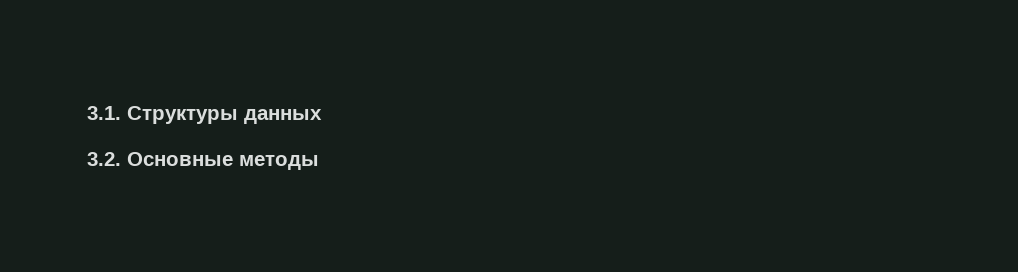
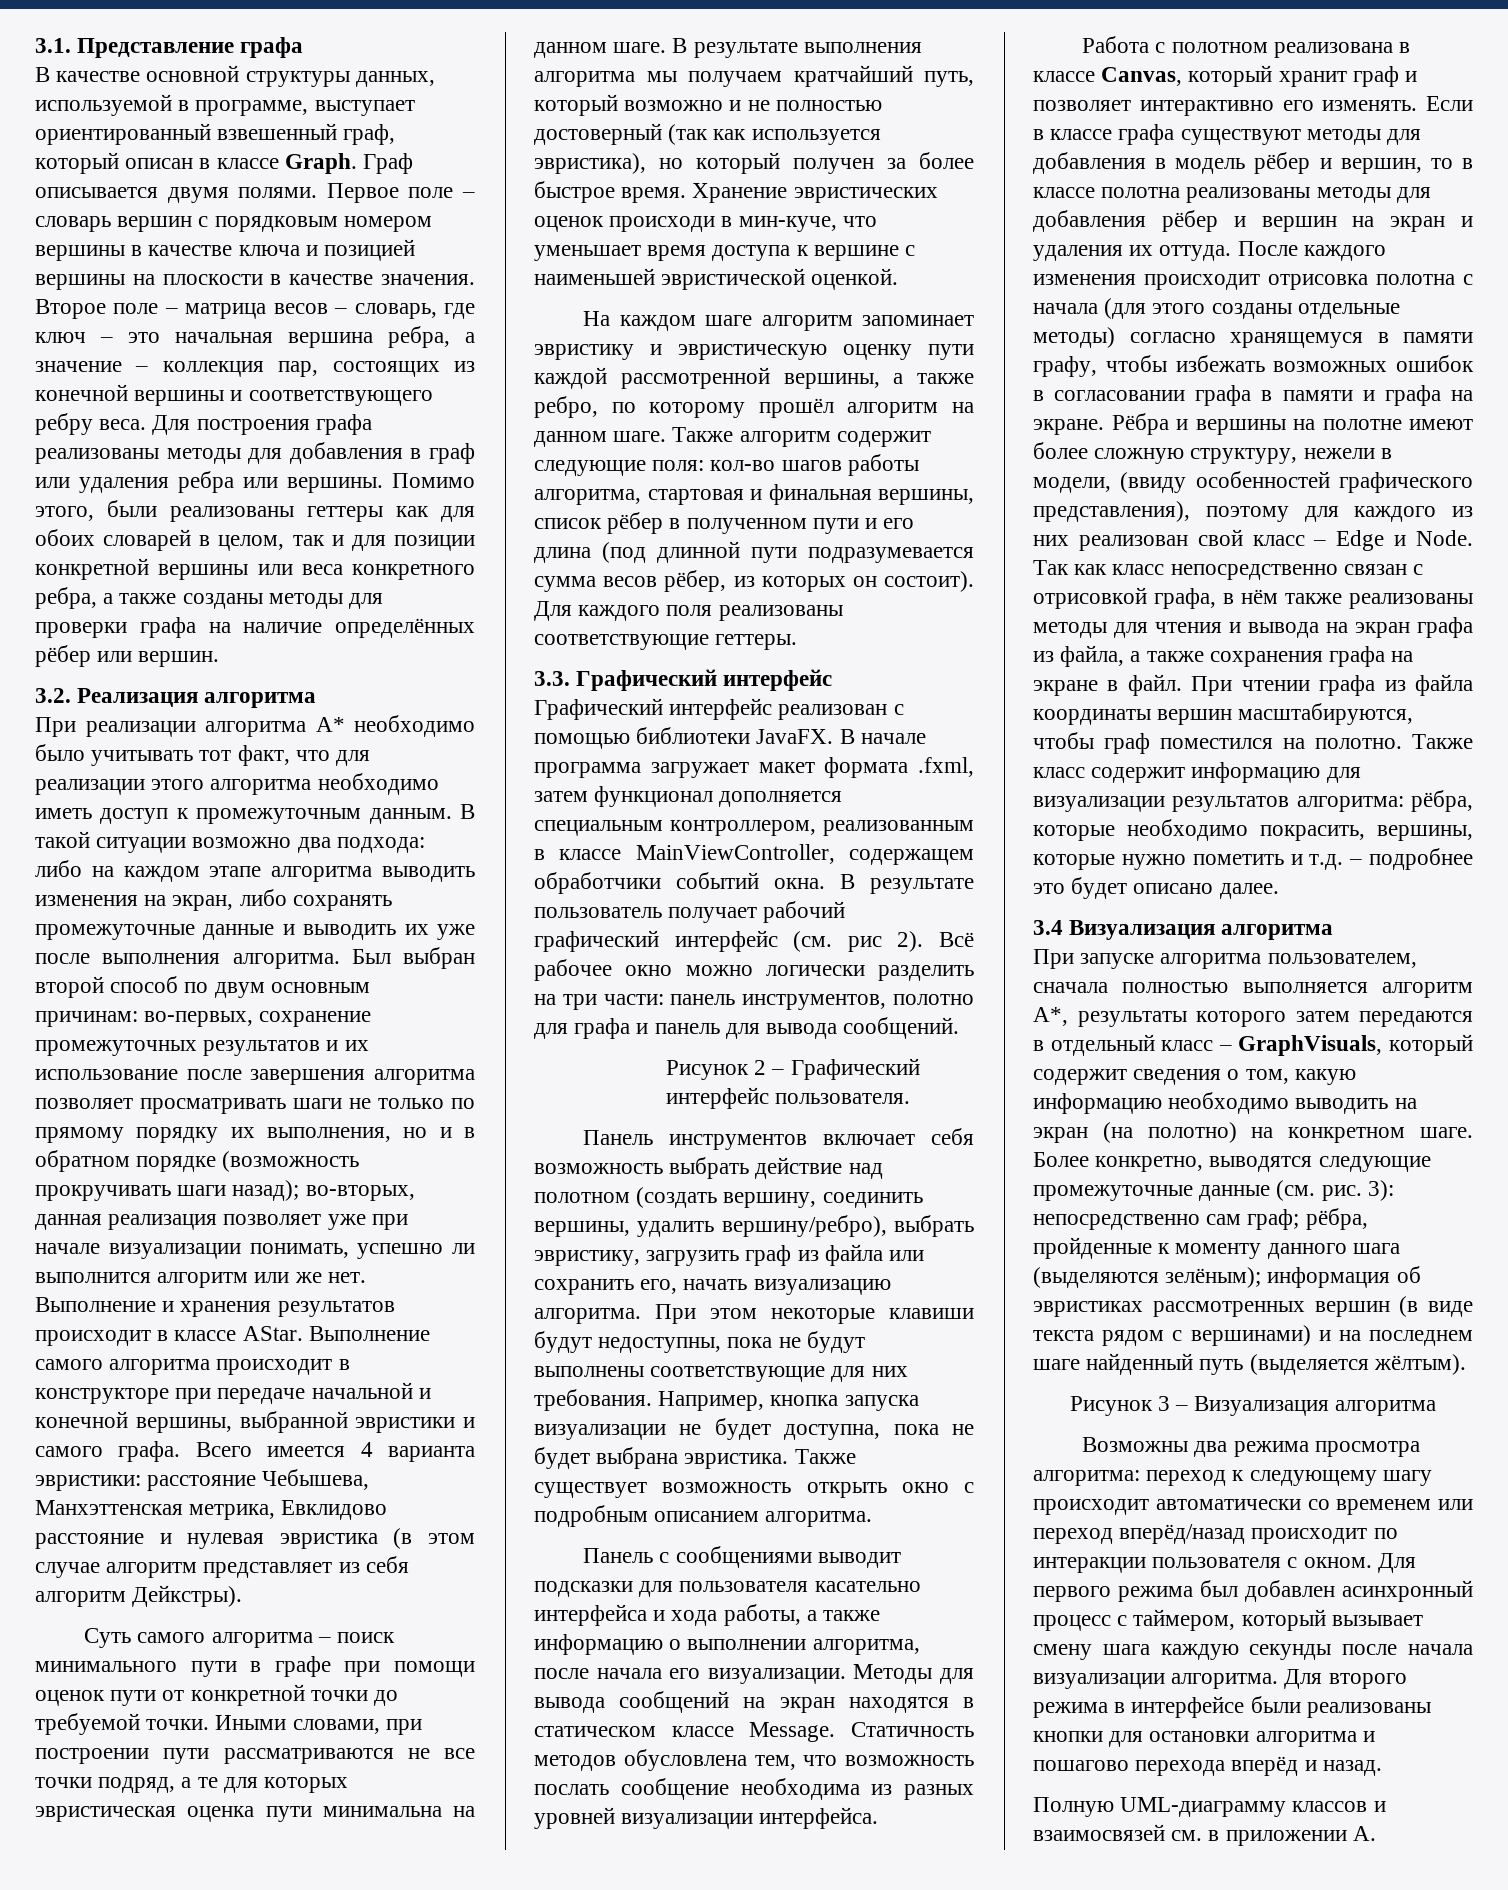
- 3.1. Структуры данных
- 3.2. Основные методы
+ 3.1. Представление графа
+ В качестве основной структуры данных, используемой в программе, выступает ориентированный взвешенный граф, который описан в классе Graph. Граф описывается двумя полями. Первое поле – словарь вершин с порядковым номером вершины в качестве ключа и позицией вершины на плоскости в качестве значения. Второе поле – матрица весов – словарь, где ключ – это начальная вершина ребра, а значение – коллекция пар, состоящих из конечной вершины и соответствующего ребру веса. Для построения графа реализованы методы для добавления в граф или удаления ребра или вершины. Помимо этого, были реализованы геттеры как для обоих словарей в целом, так и для позиции конкретной вершины или веса конкретного ребра, а также созданы методы для проверки графа на наличие определённых рёбер или вершин.
+ 3.2. Реализация алгоритма
+ При реализации алгоритма А* необходимо было учитывать тот факт, что для реализации этого алгоритма необходимо иметь доступ к промежуточным данным. В такой ситуации возможно два подхода: либо на каждом этапе алгоритма выводить изменения на экран, либо сохранять промежуточные данные и выводить их уже после выполнения алгоритма. Был выбран второй способ по двум основным причинам: во-первых, сохранение промежуточных результатов и их использование после завершения алгоритма позволяет просматривать шаги не только по прямому порядку их выполнения, но и в обратном порядке (возможность прокручивать шаги назад); во-вторых, данная реализация позволяет уже при начале визуализации понимать, успешно ли выполнится алгоритм или же нет. Выполнение и хранения результатов происходит в классе AStar. Выполнение самого алгоритма происходит в конструкторе при передаче начальной и конечной вершины, выбранной эвристики и самого графа. Всего имеется 4 варианта эвристики: расстояние Чебышева, Манхэттенская метрика, Евклидово расстояние и нулевая эвристика (в этом случае алгоритм представляет из себя алгоритм Дейкстры).
+ Суть самого алгоритма – поиск минимального пути в графе при помощи оценок пути от конкретной точки до требуемой точки. Иными словами, при построении пути рассматриваются не все точки подряд, а те для которых эвристическая оценка пути минимальна на данном шаге. В результате выполнения алгоритма мы получаем кратчайший путь, который возможно и не полностью достоверный (так как используется эвристика), но который получен за более быстрое время. Хранение эвристических оценок происходи в мин-куче, что уменьшает время доступа к вершине с наименьшей эвристической оценкой.
+ На каждом шаге алгоритм запоминает эвристику и эвристическую оценку пути каждой рассмотренной вершины, а также ребро, по которому прошёл алгоритм на данном шаге. Также алгоритм содержит следующие поля: кол-во шагов работы алгоритма, стартовая и финальная вершины, список рёбер в полученном пути и его длина (под длинной пути подразумевается сумма весов рёбер, из которых он состоит). Для каждого поля реализованы соответствующие геттеры.
+ 3.3. Графический интерфейс
+ Графический интерфейс реализован с помощью библиотеки JavaFX. В начале программа загружает макет формата .fxml, затем функционал дополняется специальным контроллером, реализованным в классе MainViewController, содержащем обработчики событий окна. В результате пользователь получает рабочий графический интерфейс (см. рис 2). Всё рабочее окно можно логически разделить на три части: панель инструментов, полотно для графа и панель для вывода сообщений.
+ Рисунок 2 – Графический интерфейс пользователя.
+ Панель инструментов включает себя возможность выбрать действие над полотном (создать вершину, соединить вершины, удалить вершину/ребро), выбрать эвристику, загрузить граф из файла или сохранить его, начать визуализацию алгоритма. При этом некоторые клавиши будут недоступны, пока не будут выполнены соответствующие для них требования. Например, кнопка запуска визуализации не будет доступна, пока не будет выбрана эвристика. Также существует возможность открыть окно с подробным описанием алгоритма.
+ Панель с сообщениями выводит подсказки для пользователя касательно интерфейса и хода работы, а также информацию о выполнении алгоритма, после начала его визуализации. Методы для вывода сообщений на экран находятся в статическом классе Message. Статичность методов обусловлена тем, что возможность послать сообщение необходима из разных уровней визуализации интерфейса.
+ Работа с полотном реализована в классе Canvas, который хранит граф и позволяет интерактивно его изменять. Если в классе графа существуют методы для добавления в модель рёбер и вершин, то в классе полотна реализованы методы для добавления рёбер и вершин на экран и удаления их оттуда. После каждого изменения происходит отрисовка полотна с начала (для этого созданы отдельные методы) согласно хранящемуся в памяти графу, чтобы избежать возможных ошибок в согласовании графа в памяти и графа на экране. Рёбра и вершины на полотне имеют более сложную структуру, нежели в модели, (ввиду особенностей графического представления), поэтому для каждого из них реализован свой класс – Edge и Node. Так как класс непосредственно связан с отрисовкой графа, в нём также реализованы методы для чтения и вывода на экран графа из файла, а также сохранения графа на экране в файл. При чтении графа из файла координаты вершин масштабируются, чтобы граф поместился на полотно. Также класс содержит информацию для визуализации результатов алгоритма: рёбра, которые необходимо покрасить, вершины, которые нужно пометить и т.д. – подробнее это будет описано далее.
+ 3.4 Визуализация алгоритма
+ При запуске алгоритма пользователем, сначала полностью выполняется алгоритм A*, результаты которого затем передаются в отдельный класс – GraphVisuals, который содержит сведения о том, какую информацию необходимо выводить на экран (на полотно) на конкретном шаге. Более конкретно, выводятся следующие промежуточные данные (см. рис. 3): непосредственно сам граф; рёбра, пройденные к моменту данного шага (выделяются зелёным); информация об эвристиках рассмотренных вершин (в виде текста рядом с вершинами) и на последнем шаге найденный путь (выделяется жёлтым).
+ Рисунок 3 – Визуализация алгоритма
+ Возможны два режима просмотра алгоритма: переход к следующему шагу происходит автоматически со временем или переход вперёд/назад происходит по интеракции пользователя с окном. Для первого режима был добавлен асинхронный процесс с таймером, который вызывает смену шага каждую секунды после начала визуализации алгоритма. Для второго режима в интерфейсе были реализованы кнопки для остановки алгоритма и пошагово перехода вперёд и назад.
+ Полную UML-диаграмму классов и взаимосвязей см. в приложении A.

